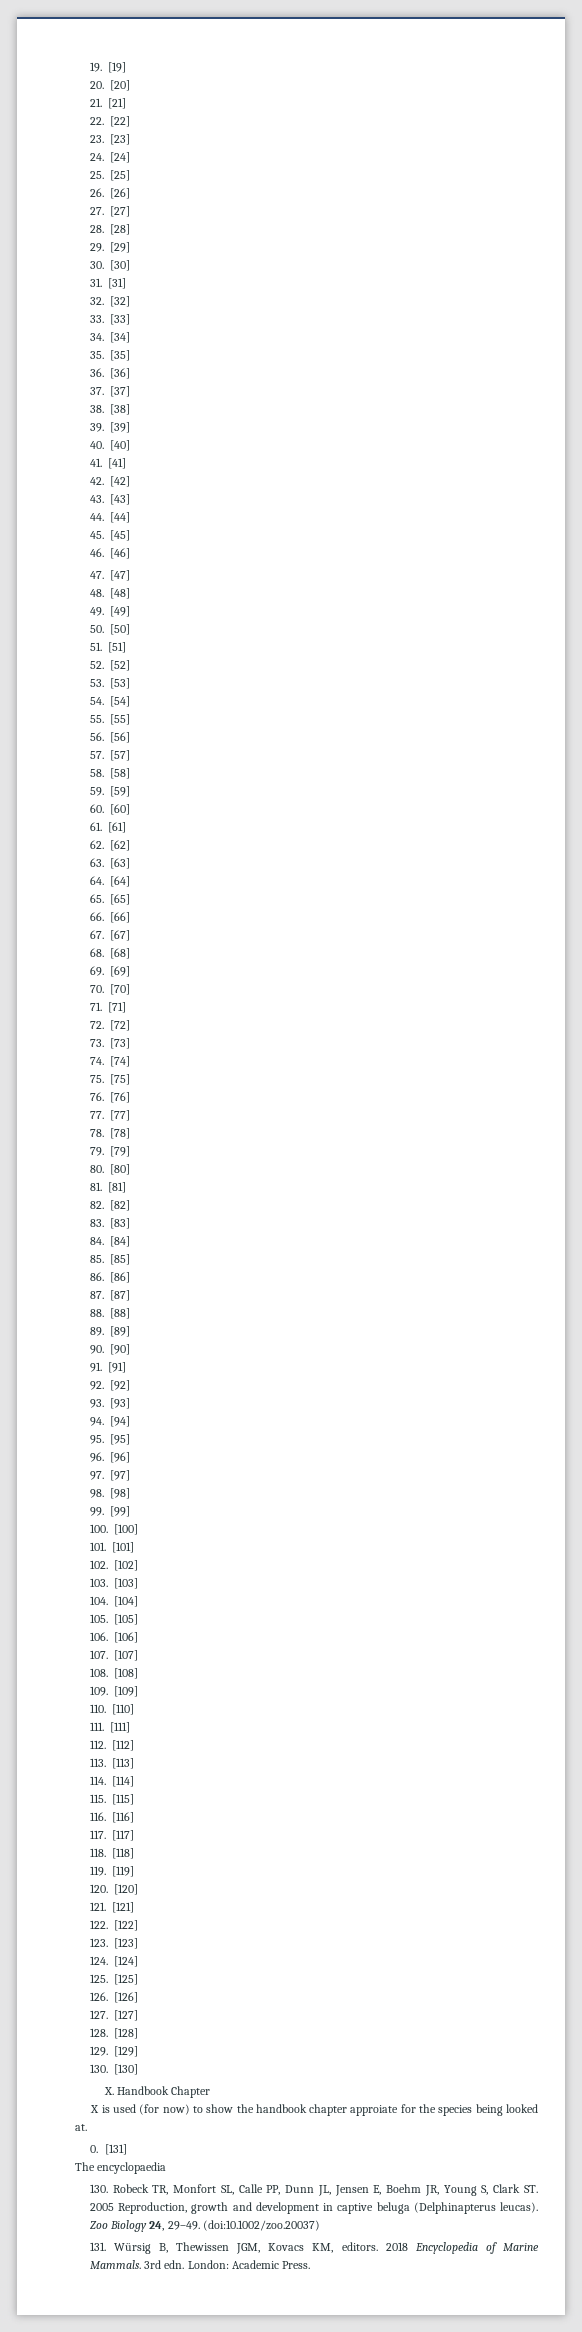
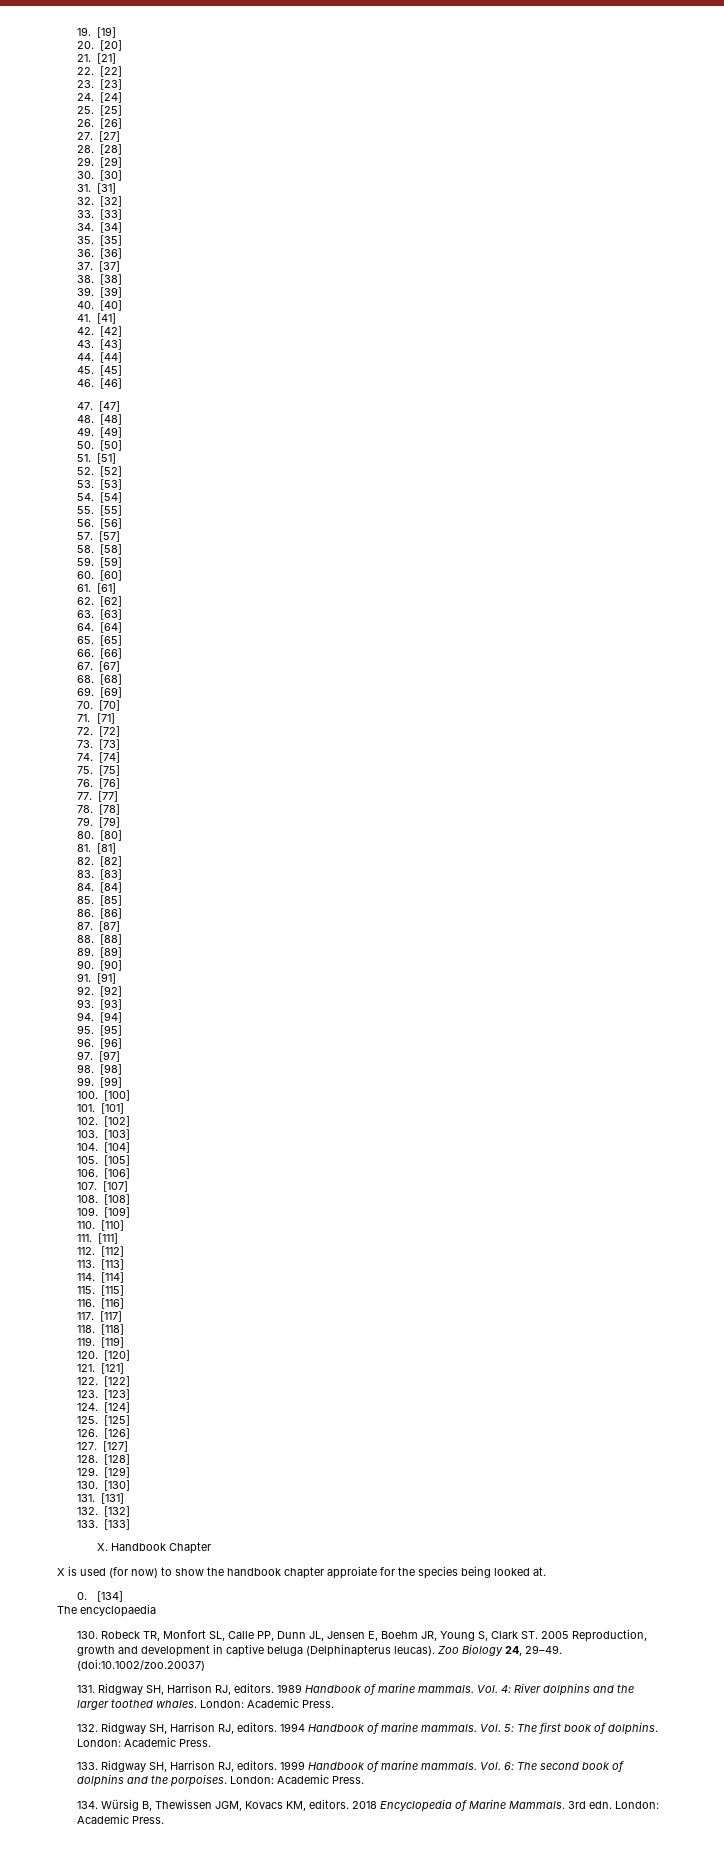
+ 131. [131]
+ 132. [132]
+ 133. [133]
- 0. [131]
+ 0. [134]
- 131. Würsig B, Thewissen JGM, Kovacs KM, editors.
+ 131. Ridgway SH, Harrison RJ, editors. 1989 Handbook of marine mammals. Vol. 4: River dolphins and the larger toothed whales. London: Academic Press.
+ 132. Ridgway SH, Harrison RJ, editors. 1994 Handbook of marine mammals. Vol. 5: The first book of dolphins. London: Academic Press.
+ 133. Ridgway SH, Harrison RJ, editors. 1999 Handbook of marine mammals. Vol. 6: The second book of dolphins and the porpoises. London: Academic Press.
+ 134. Würsig B, Thewissen JGM, Kovacs KM, editors.

